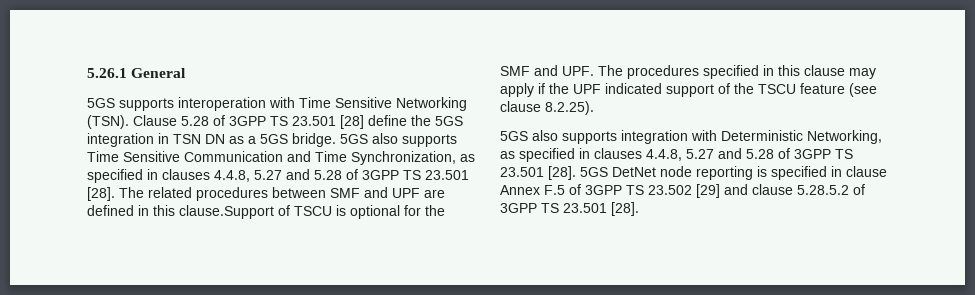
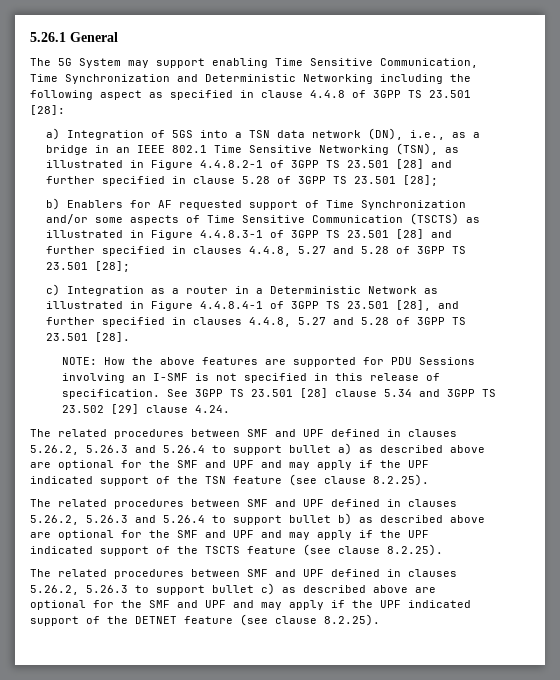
- 5GS supports interoperation with Time Sensitive Networking (TSN). Clause 5.28 of 3GPP TS 23.501 [28] define the 5GS integration in TSN DN as a 5GS bridge. 5GS also supports Time Sensitive Communication and Time Synchronization, as specified in clauses 4.4.8, 5.27 and 5.28 of 3GPP TS 23.501 [28]. The related procedures between SMF and UPF are defined in this clause.Support of TSCU is optional for the SMF and UPF. The procedures specified in this clause may apply if the UPF indicated support of the TSCU feature (see clause 8.2.25).
- 5GS also supports integration with Deterministic Networking, as specified in clauses 4.4.8, 5.27 and 5.28 of 3GPP TS 23.501 [28]. 5GS DetNet node reporting is specified in clause Annex F.5 of 3GPP TS 23.502 [29] and clause 5.28.5.2 of 3GPP TS 23.501 [28].
+ The 5G System may support enabling Time Sensitive Communication, Time Synchronization and Deterministic Networking including the following aspect as specified in clause 4.4.8 of 3GPP TS 23.501 [28]:
+ a) Integration of 5GS into a TSN data network (DN), i.e., as a bridge in an IEEE 802.1 Time Sensitive Networking (TSN), as illustrated in Figure 4.4.8.2-1 of 3GPP TS 23.501 [28] and further specified in clause 5.28 of 3GPP TS 23.501 [28];
+ b) Enablers for AF requested support of Time Synchronization and/or some aspects of Time Sensitive Communication (TSCTS) as illustrated in Figure 4.4.8.3-1 of 3GPP TS 23.501 [28] and further specified in clauses 4.4.8, 5.27 and 5.28 of 3GPP TS 23.501 [28];
+ c) Integration as a router in a Deterministic Network as illustrated in Figure 4.4.8.4-1 of 3GPP TS 23.501 [28], and further specified in clauses 4.4.8, 5.27 and 5.28 of 3GPP TS 23.501 [28].
+ NOTE: How the above features are supported for PDU Sessions involving an I-SMF is not specified in this release of specification. See 3GPP TS 23.501 [28] clause 5.34 and 3GPP TS 23.502 [29] clause 4.24.
+ The related procedures between SMF and UPF defined in clauses 5.26.2, 5.26.3 and 5.26.4 to support bullet a) as described above are optional for the SMF and UPF and may apply if the UPF indicated support of the TSN feature (see clause 8.2.25).
+ The related procedures between SMF and UPF defined in clauses 5.26.2, 5.26.3 and 5.26.4 to support bullet b) as described above are optional for the SMF and UPF and may apply if the UPF indicated support of the TSCTS feature (see clause 8.2.25).
+ The related procedures between SMF and UPF defined in clauses 5.26.2, 5.26.3 to support bullet c) as described above are optional for the SMF and UPF and may apply if the UPF indicated support of the DETNET feature (see clause 8.2.25).

